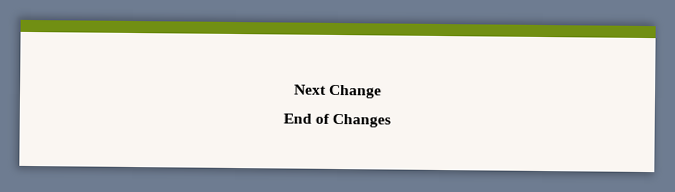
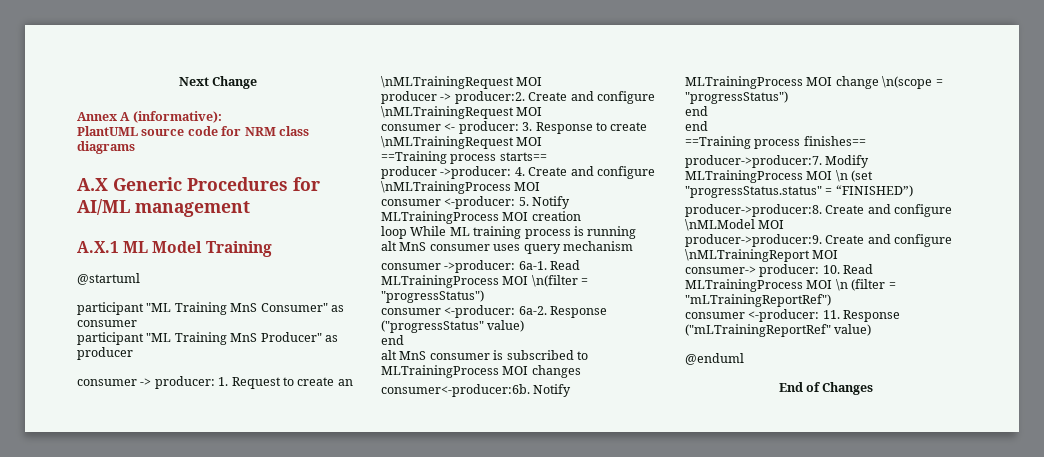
+ Annex A (informative):
+ PlantUML source code for NRM class diagrams
+ A.X Generic Procedures for AI/ML management
+ A.X.1 ML Model Training
+ @startuml
+ participant "ML Training MnS Consumer" as consumer
+ participant "ML Training MnS Producer" as producer
+ consumer -> producer: 1. Request to create an \nMLTrainingRequest MOI
+ producer -> producer:2. Create and configure \nMLTrainingRequest MOI
+ consumer <- producer: 3. Response to create \nMLTrainingRequest MOI
+ ==Training process starts==
+ producer ->producer: 4. Create and configure \nMLTrainingProcess MOI
+ consumer <-producer: 5. Notify MLTrainingProcess MOI creation
+ loop While ML training process is running
+ alt MnS consumer uses query mechanism
+ consumer ->producer: 6a-1. Read MLTrainingProcess MOI \n(filter = "progressStatus")
+ consumer <-producer: 6a-2. Response ("progressStatus" value)
+ end
+ alt MnS consumer is subscribed to MLTrainingProcess MOI changes
+ consumer<-producer:6b. Notify MLTrainingProcess MOI change \n(scope = "progressStatus")
+ end
+ end
+ ==Training process finishes==
+ producer->producer:7. Modify MLTrainingProcess MOI \n (set "progressStatus.status" = “FINISHED”)
+ producer->producer:8. Create and configure \nMLModel MOI
+ producer->producer:9. Create and configure \nMLTrainingReport MOI
+ consumer-> producer: 10. Read MLTrainingProcess MOI \n (filter = "mLTrainingReportRef")
+ consumer <-producer: 11. Response ("mLTrainingReportRef" value)
+ @enduml

